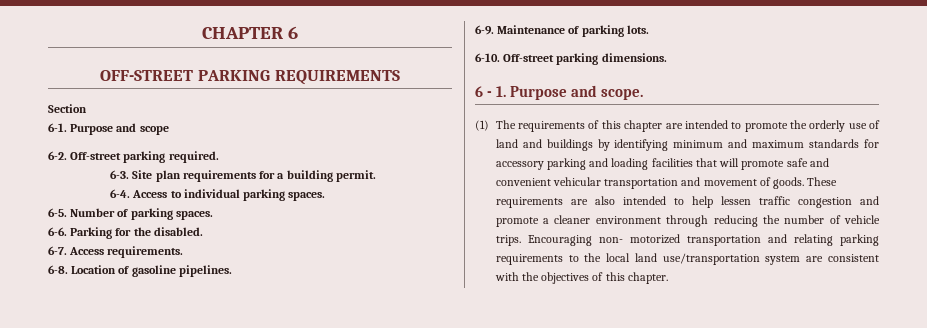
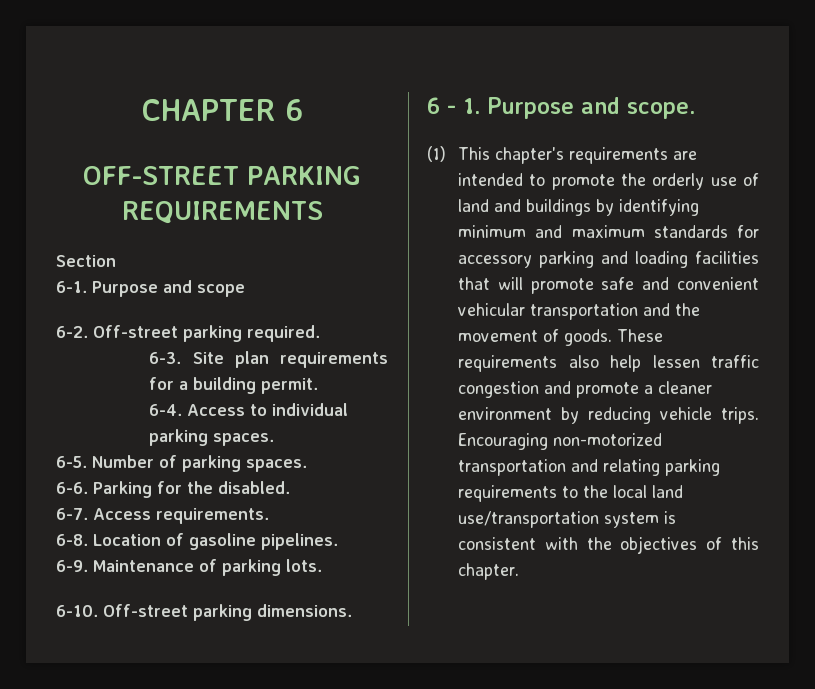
- (1) The requirements of this chapter are intended to promote the orderly use of land and buildings by identifying minimum and maximum standards for accessory parking and loading facilities that will promote safe and convenient vehicular transportation and movement of goods.
+ (1) This chapter's requirements are intended to promote the orderly use of land and buildings by identifying minimum and maximum standards for accessory parking and loading facilities that will promote safe and convenient vehicular transportation and the movement of goods.
- These requirements are also intended to help lessen traffic congestion and promote a cleaner environment through reducing the number of vehicle trips.
+ These requirements also help lessen traffic congestion and promote a cleaner environment by reducing vehicle trips.
- Encouraging non- motorized transportation and relating parking requirements to the local land use/transportation system are consistent with the objectives of this chapter.
+ Encouraging non-motorized transportation and relating parking requirements to the local land use/transportation system is consistent with the objectives of this chapter.

